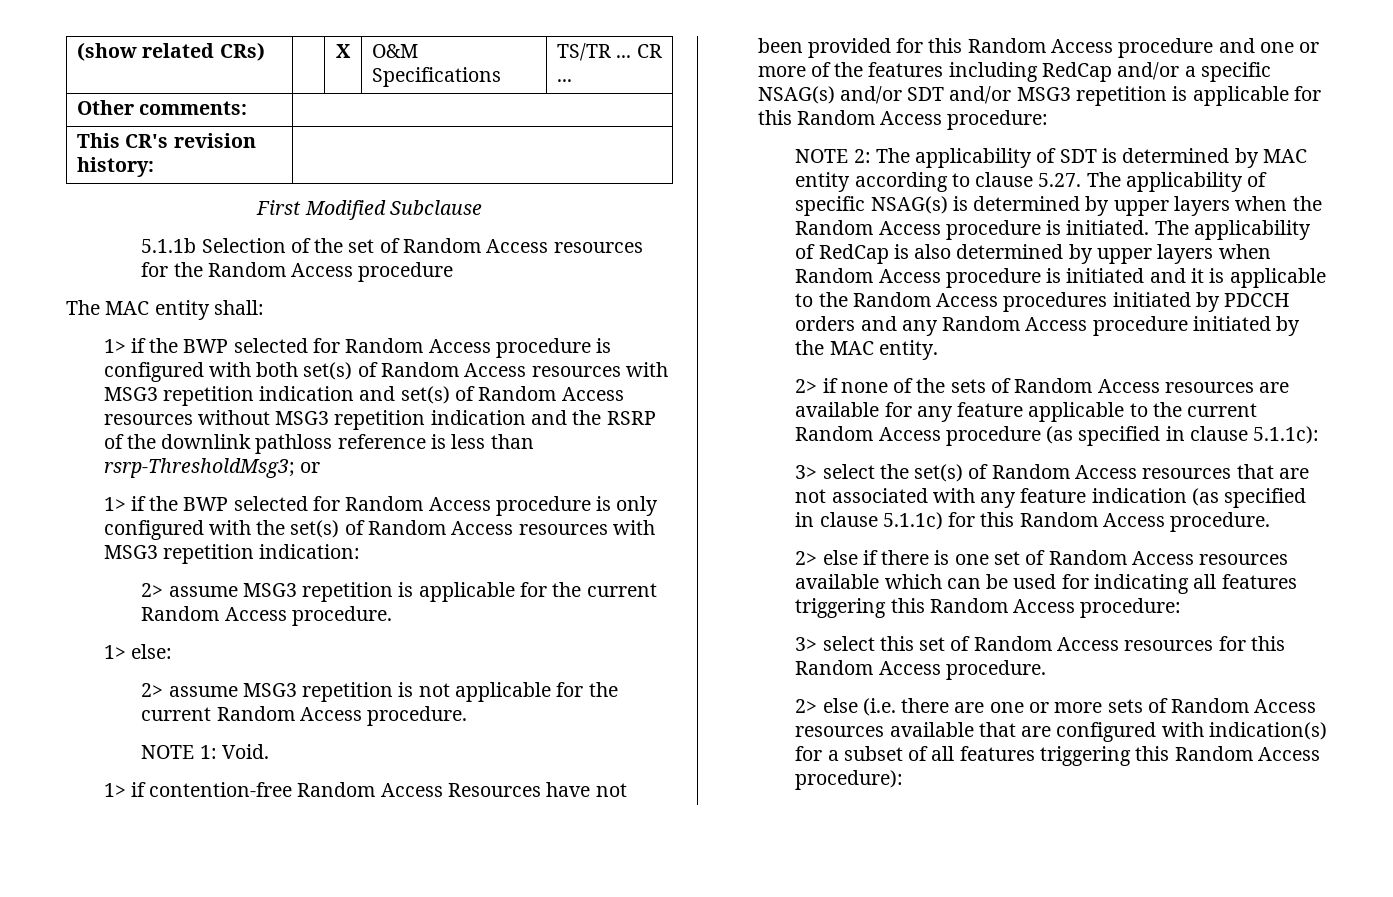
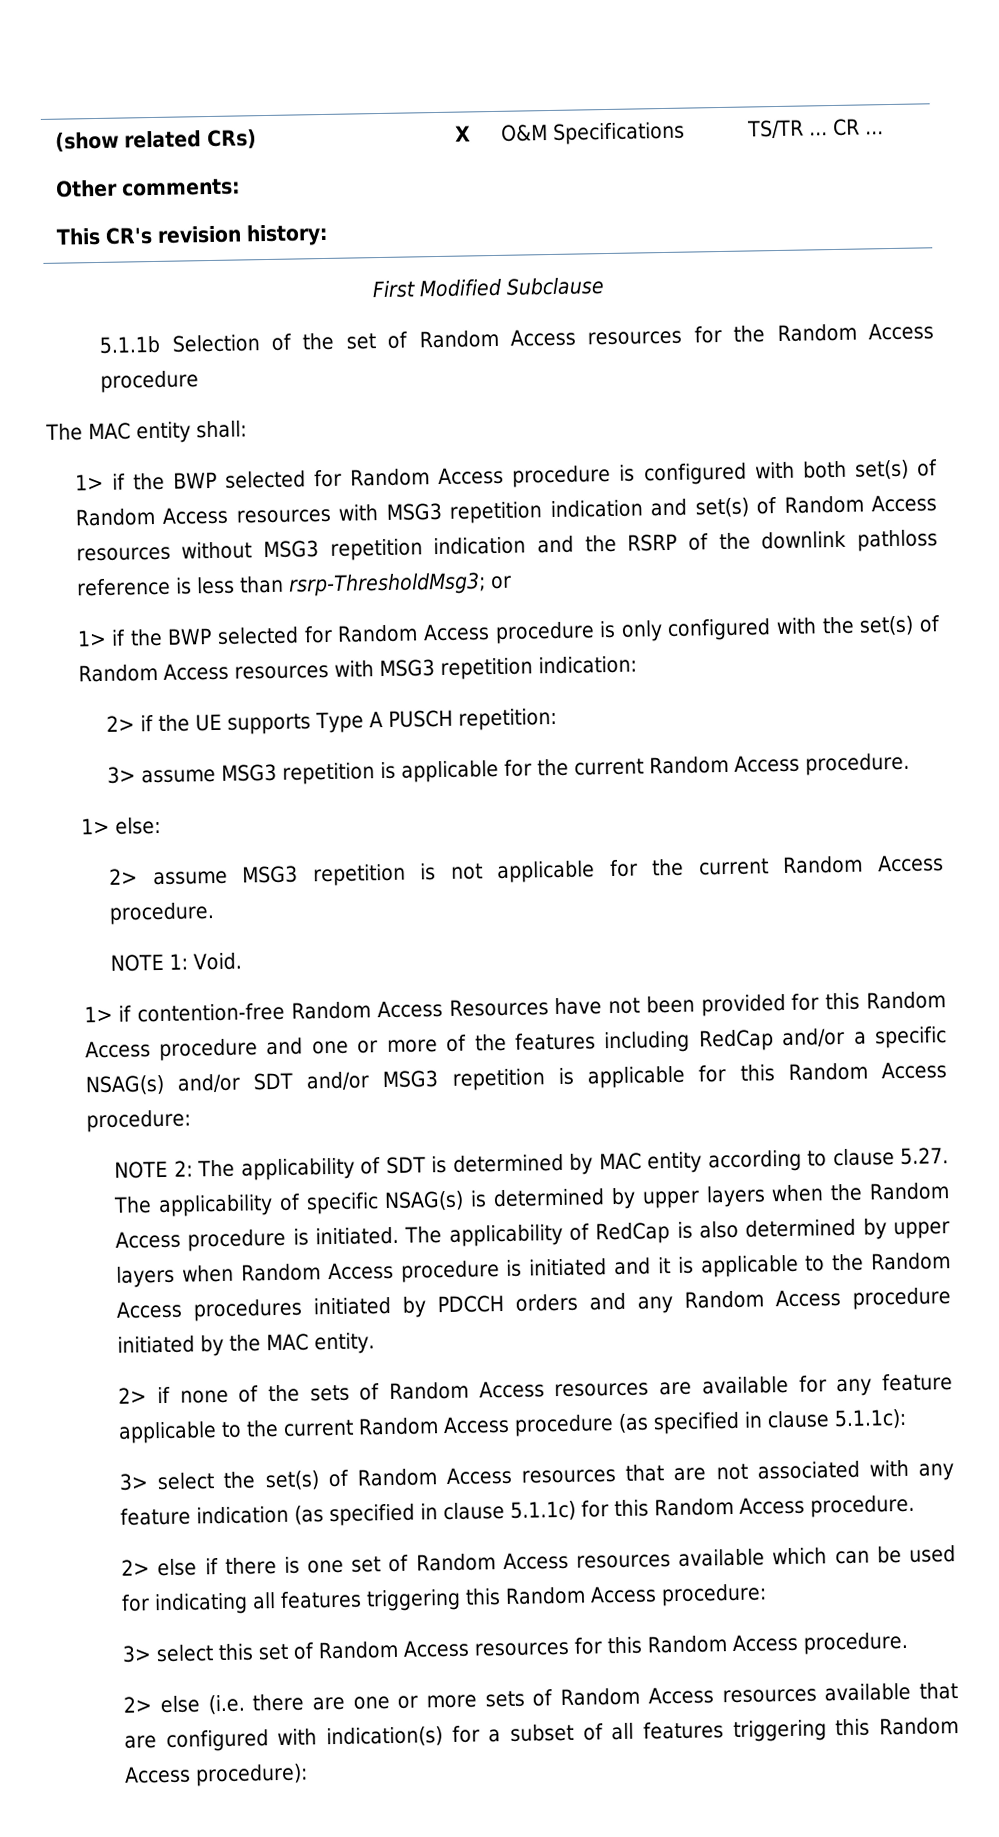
- 2> assume MSG3 repetition is applicable for the current Random Access procedure.
+ 2> if the UE supports Type A PUSCH repetition:
+ 3> assume MSG3 repetition is applicable for the current Random Access procedure.

